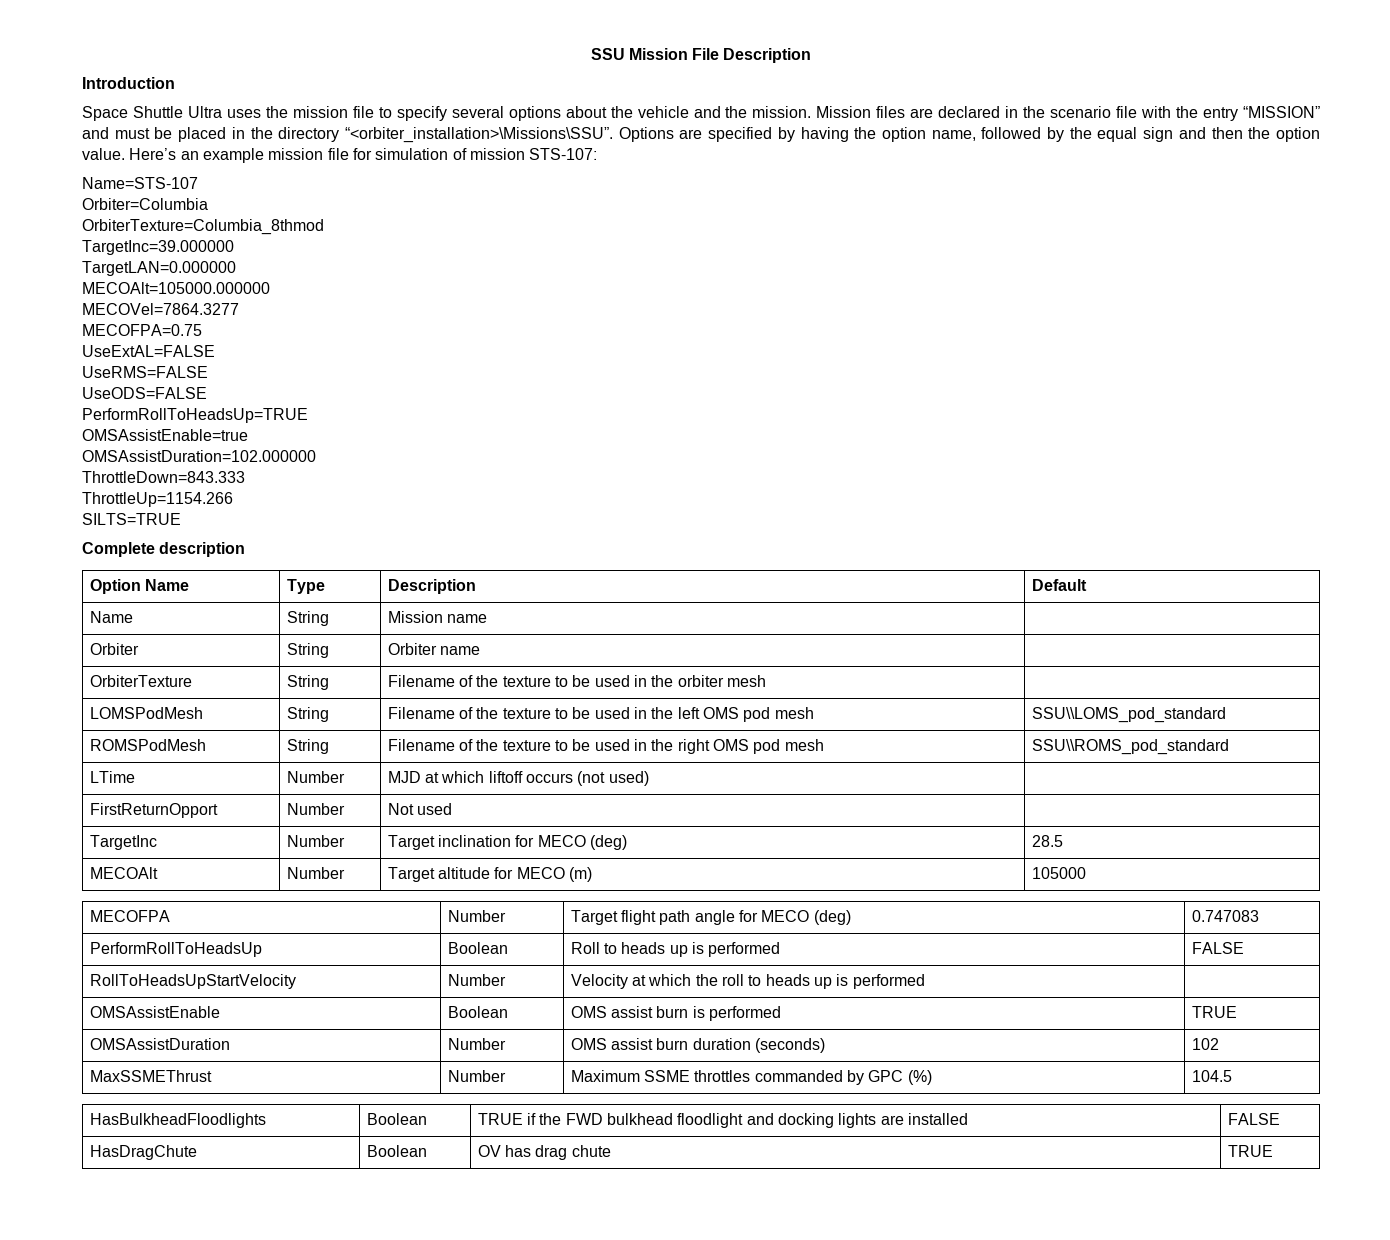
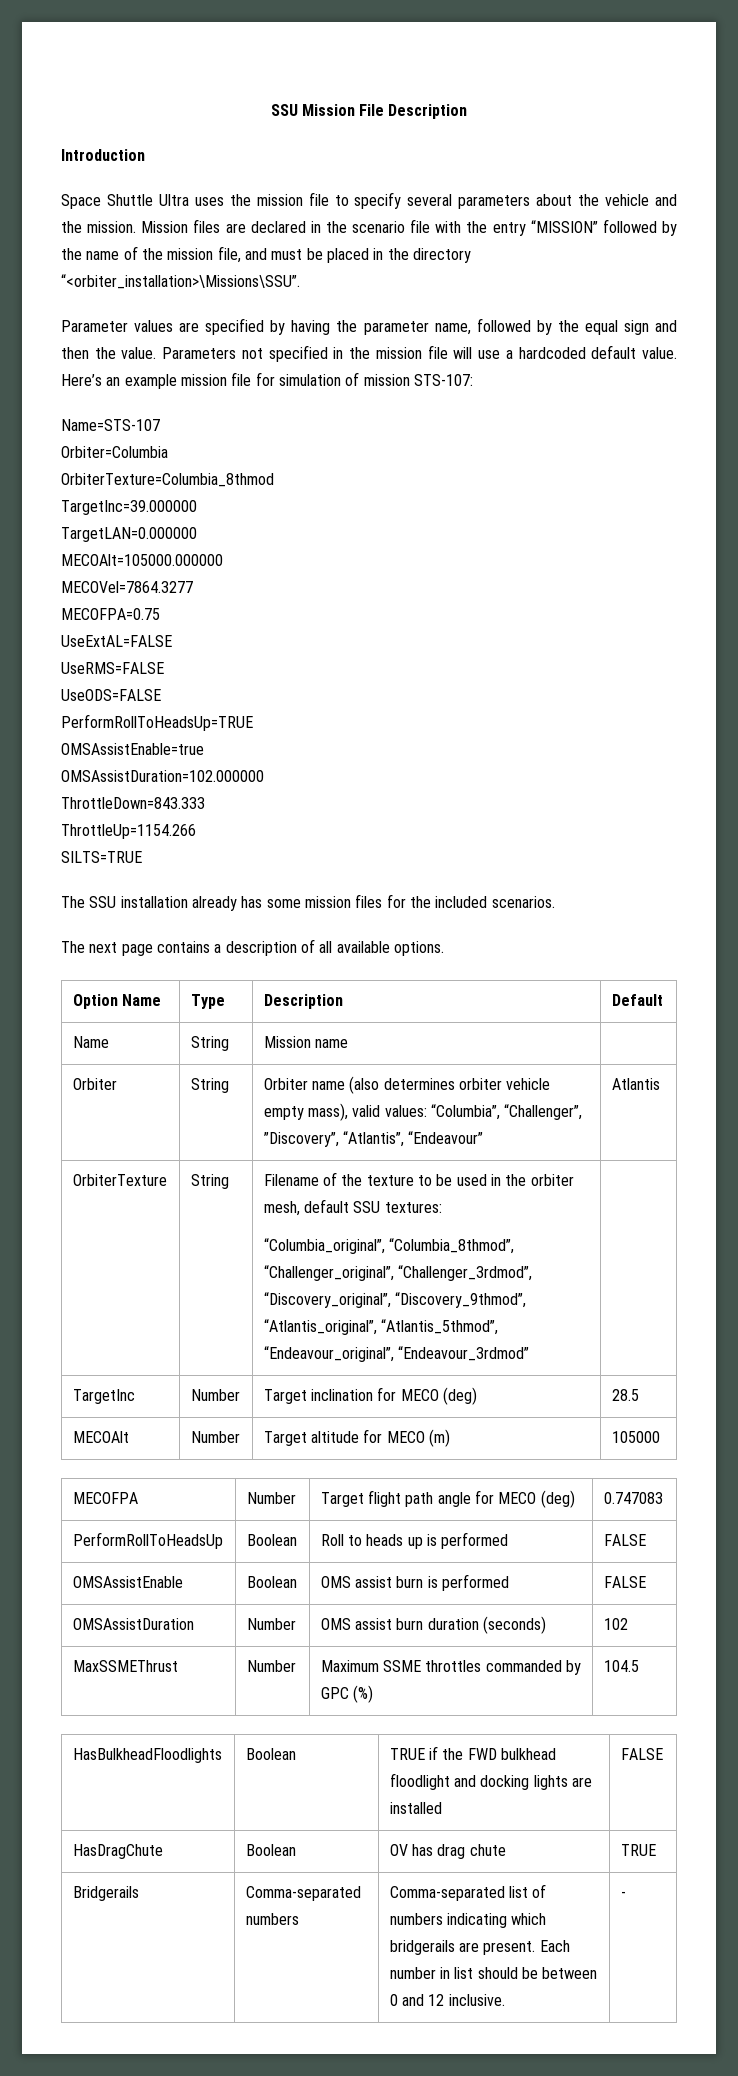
- Space Shuttle Ultra uses the mission file to specify several options about the vehicle and the mission.
+ Space Shuttle Ultra uses the mission file to specify several parameters about the vehicle and the mission.
- Mission files are declared in the scenario file with the entry “MISSION” and must be placed in the directory “<orbiter_installation>\Missions\SSU”. Options are specified by having the option name, followed by the equal sign and then the option value.
+ Mission files are declared in the scenario file with the entry “MISSION” followed by the name of the mission file, and must be placed in the directory “<orbiter_installation>\Missions\SSU”.
+ Parameter values are specified by having the parameter name, followed by the equal sign and then the value. Parameters not specified in the mission file will use a hardcoded default value.
- Complete description
+ The SSU installation already has some mission files for the included scenarios.
+ The next page contains a description of all available options.
- Orbiter | String | Orbiter name |
+ Orbiter | String | Orbiter name (also determines orbiter vehicle empty mass), valid values: “Columbia”, “Challenger”, ”Discovery”, “Atlantis”, “Endeavour” | Atlantis
- OrbiterTexture | String | Filename of the texture to be used in the orbiter mesh |
- LOMSPodMesh | String | Filename of the texture to be used in the left OMS pod mesh | SSU\\LOMS_pod_standard
- ROMSPodMesh | String | Filename of the texture to be used in the right OMS pod mesh | SSU\\ROMS_pod_standard
- LTime | Number | MJD at which liftoff occurs (not used) |
- FirstReturnOpport | Number | Not used |
+ OrbiterTexture | String | Filename of the texture to be used in the orbiter mesh, default SSU textures:
+ “Columbia_original”, “Columbia_8thmod”, “Challenger_original”, “Challenger_3rdmod”, “Discovery_original”, “Discovery_9thmod”, “Atlantis_original”, “Atlantis_5thmod”, “Endeavour_original”, “Endeavour_3rdmod” |
- RollToHeadsUpStartVelocity | Number | Velocity at which the roll to heads up is performed |
- OMSAssistEnable | Boolean | OMS assist burn is performed | TRUE
+ OMSAssistEnable | Boolean | OMS assist burn is performed | FALSE
+ Bridgerails | Comma-separated numbers | Comma-separated list of numbers indicating which bridgerails are present. Each number in list should be between 0 and 12 inclusive. | -

